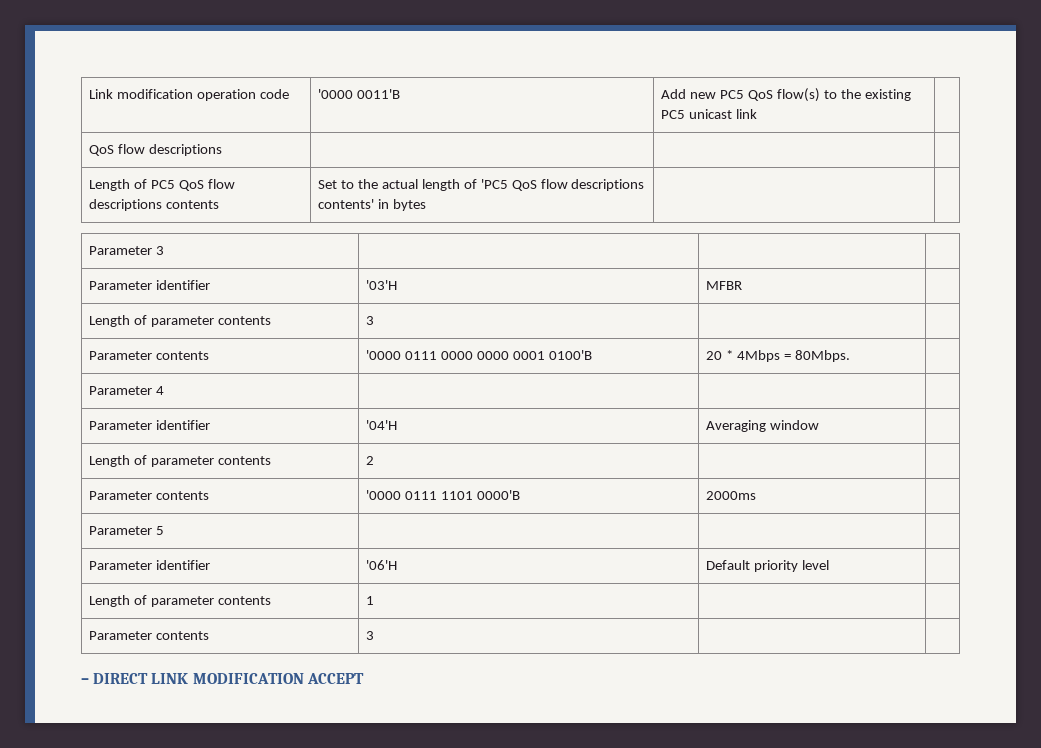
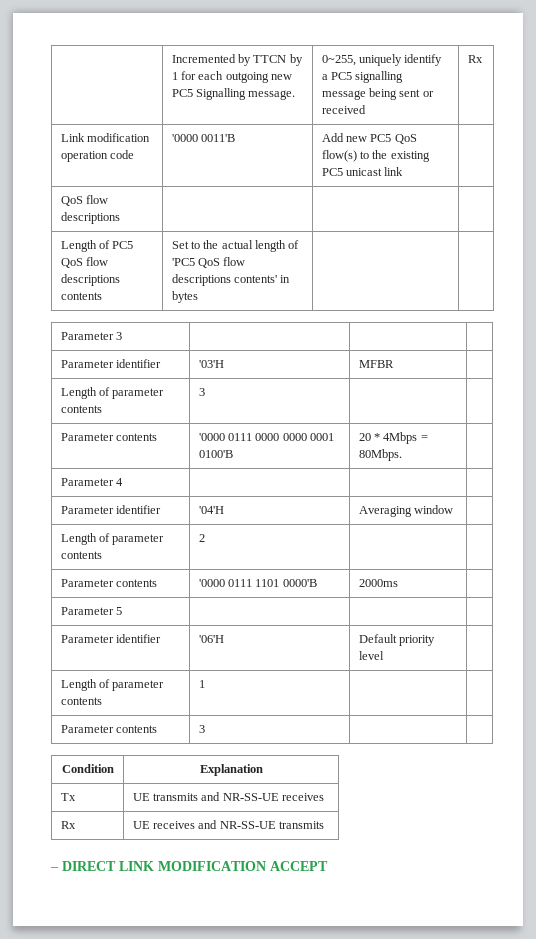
+ | Incremented by TTCN by 1 for each outgoing new PC5 Signalling message. | 0~255, uniquely identify a PC5 signalling message being sent or received | Rx
+ Condition | Explanation
+ Tx | UE transmits and NR-SS-UE receives
+ Rx | UE receives and NR-SS-UE transmits

